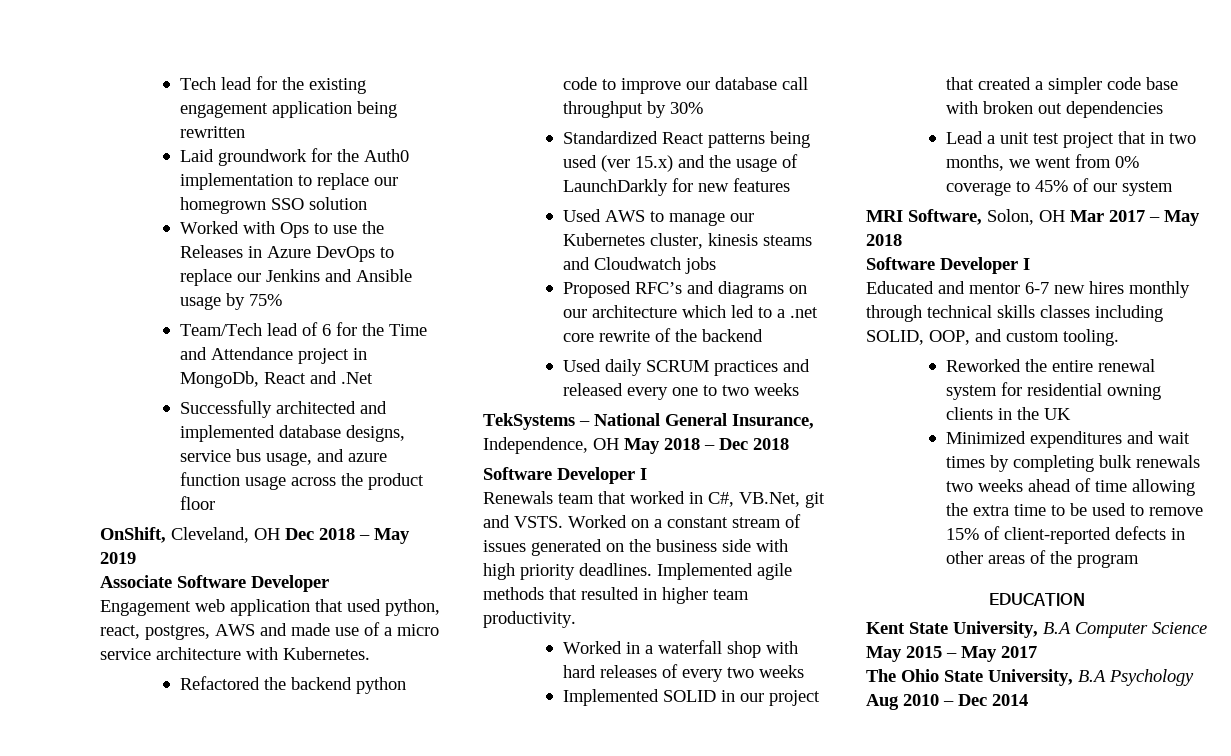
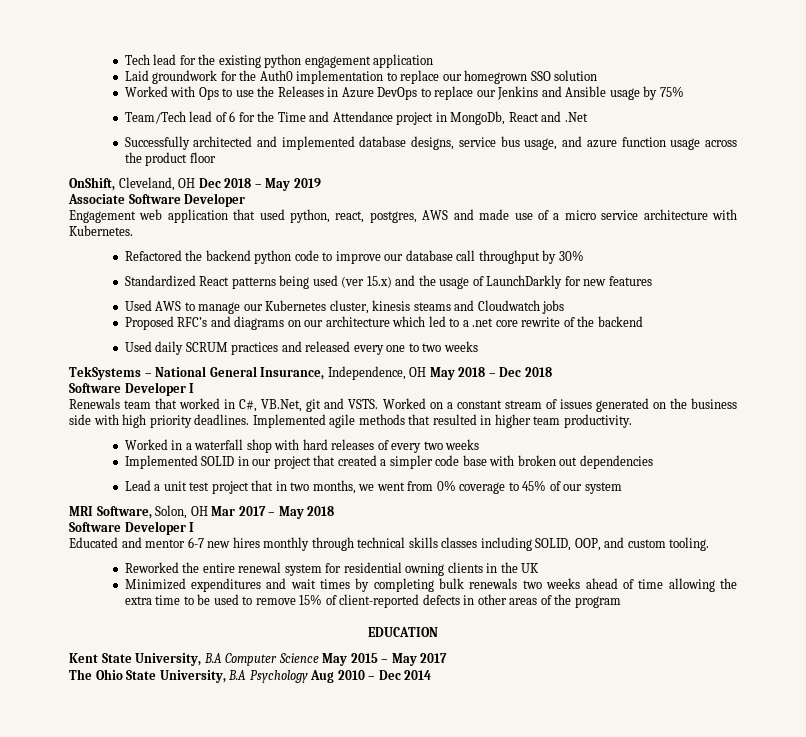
- Tech lead for the existing engagement application being rewritten
+ Tech lead for the existing python engagement application

